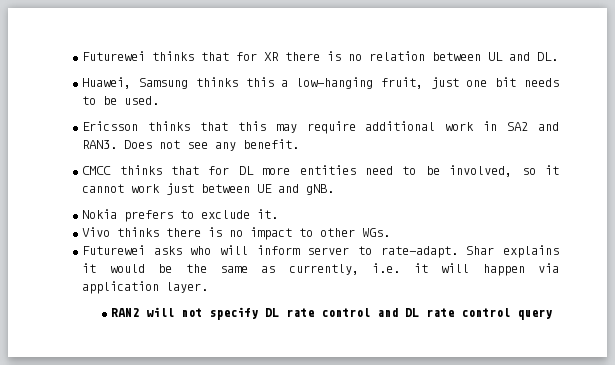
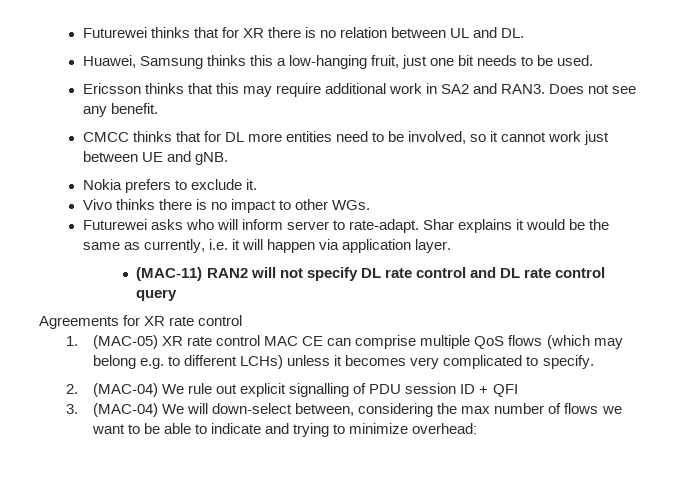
- RAN2 will not specify DL rate control and DL rate control query
+ (MAC-11) RAN2 will not specify DL rate control and DL rate control query
+ Agreements for XR rate control
+ 1. (MAC-05) XR rate control MAC CE can comprise multiple QoS flows (which may belong e.g. to different LCHs) unless it becomes very complicated to specify.
+ 2. (MAC-04) We rule out explicit signalling of PDU session ID + QFI
+ 3. (MAC-04) We will down-select between, considering the max number of flows we want to be able to indicate and trying to minimize overhead:

